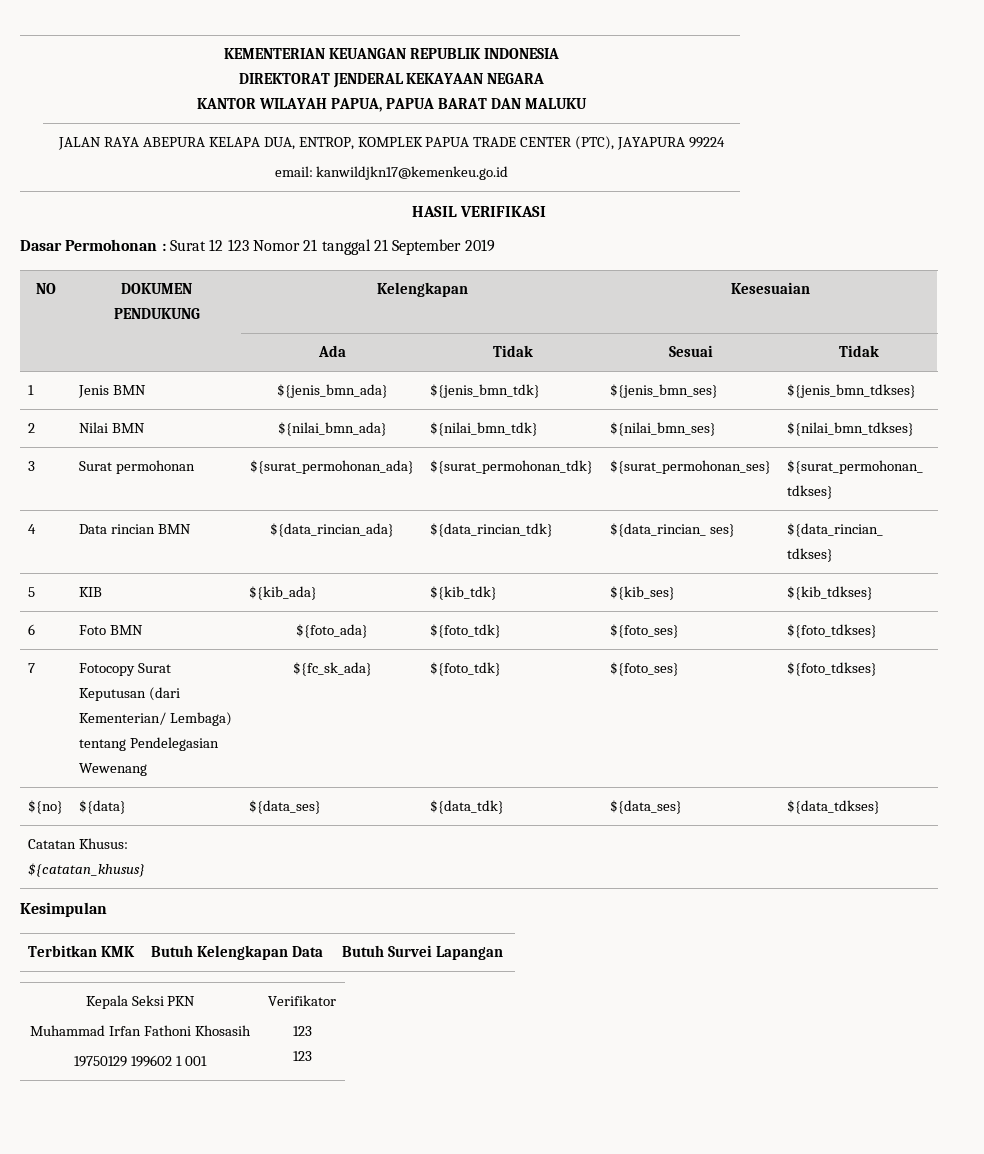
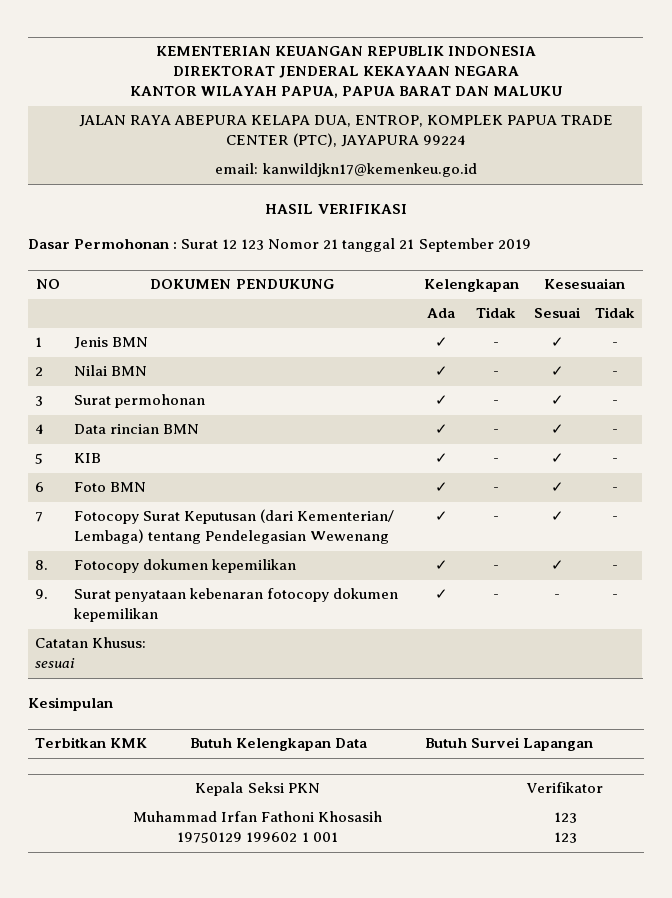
- 1 | Jenis BMN | ${jenis_bmn_ada} | ${jenis_bmn_tdk} | ${jenis_bmn_ses} | ${jenis_bmn_tdkses}
+ 1 | Jenis BMN | ✓ | - | ✓ | -
- 2 | Nilai BMN | ${nilai_bmn_ada} | ${nilai_bmn_tdk} | ${nilai_bmn_ses} | ${nilai_bmn_tdkses}
+ 2 | Nilai BMN | ✓ | - | ✓ | -
- 3 | Surat permohonan | ${surat_permohonan_ada} | ${surat_permohonan_tdk} | ${surat_permohonan_ses} | ${surat_permohonan_ tdkses}
+ 3 | Surat permohonan | ✓ | - | ✓ | -
- 4 | Data rincian BMN | ${data_rincian_ada} | ${data_rincian_tdk} | ${data_rincian_ ses} | ${data_rincian_ tdkses}
- 5 | KIB | ${kib_ada} | ${kib_tdk} | ${kib_ses} | ${kib_tdkses}
+ 4 | Data rincian BMN | ✓ | - | ✓ | -
+ 5 | KIB | ✓ | - | ✓ | -
- 6 | Foto BMN | ${foto_ada} | ${foto_tdk} | ${foto_ses} | ${foto_tdkses}
+ 6 | Foto BMN | ✓ | - | ✓ | -
- 7 | Fotocopy Surat Keputusan (dari Kementerian/ Lembaga) tentang Pendelegasian Wewenang | ${fc_sk_ada} | ${foto_tdk} | ${foto_ses} | ${foto_tdkses}
- ${no} | ${data} | ${data_ses} | ${data_tdk} | ${data_ses} | ${data_tdkses}
+ 7 | Fotocopy Surat Keputusan (dari Kementerian/ Lembaga) tentang Pendelegasian Wewenang | ✓ | - | ✓ | -
+ 8. | Fotocopy dokumen kepemilikan | ✓ | - | ✓ | -
+ 9. | Surat penyataan kebenaran fotocopy dokumen kepemilikan | ✓ | - | - | -
  Catatan Khusus:
- ${catatan_khusus}
+ sesuai

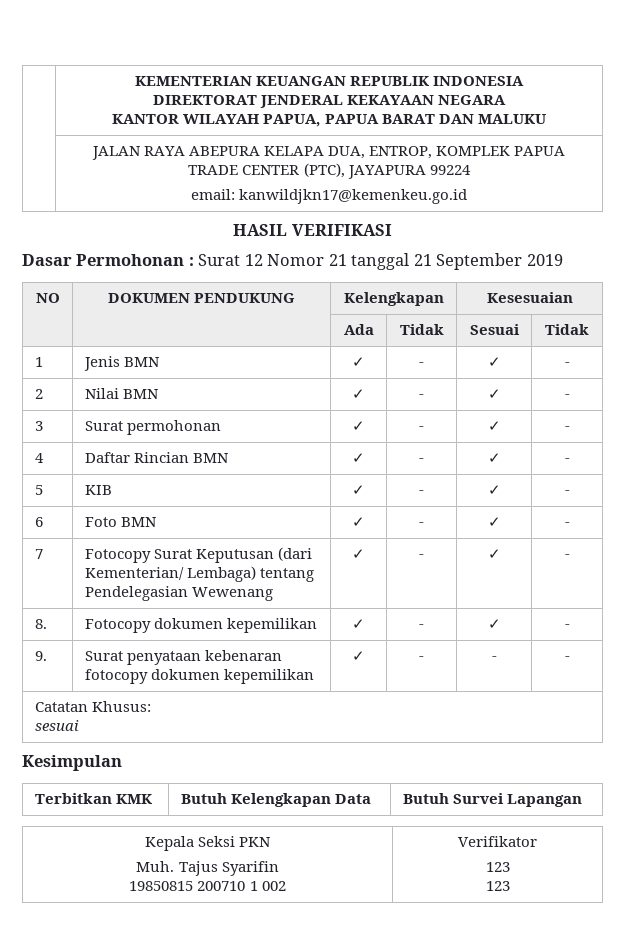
- Dasar Permohonan : Surat 12 123 Nomor 21 tanggal 21 September 2019
+ Dasar Permohonan : Surat 12 Nomor 21 tanggal 21 September 2019
- 4 | Data rincian BMN | ✓ | - | ✓ | -
+ 4 | Daftar Rincian BMN | ✓ | - | ✓ | -
  Kepala Seksi PKN
- Muhammad Irfan Fathoni Khosasih
- 19750129 199602 1 001 | Verifikator
+ Muh. Tajus Syarifin
+ 19850815 200710 1 002 | Verifikator

